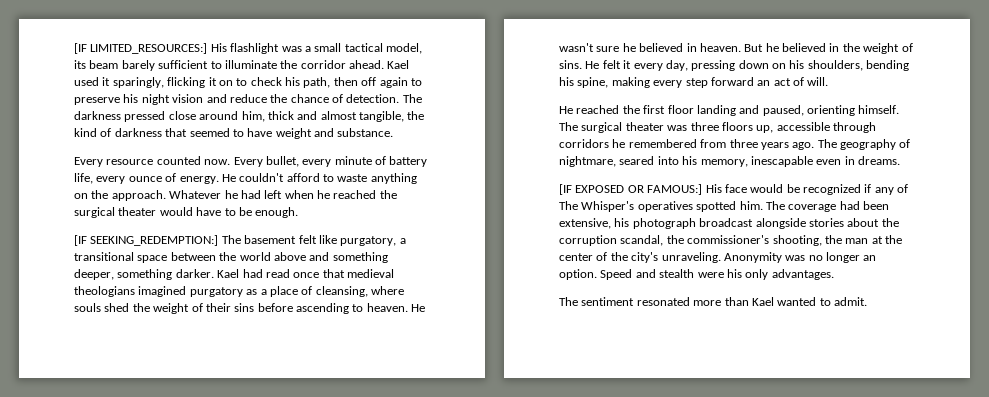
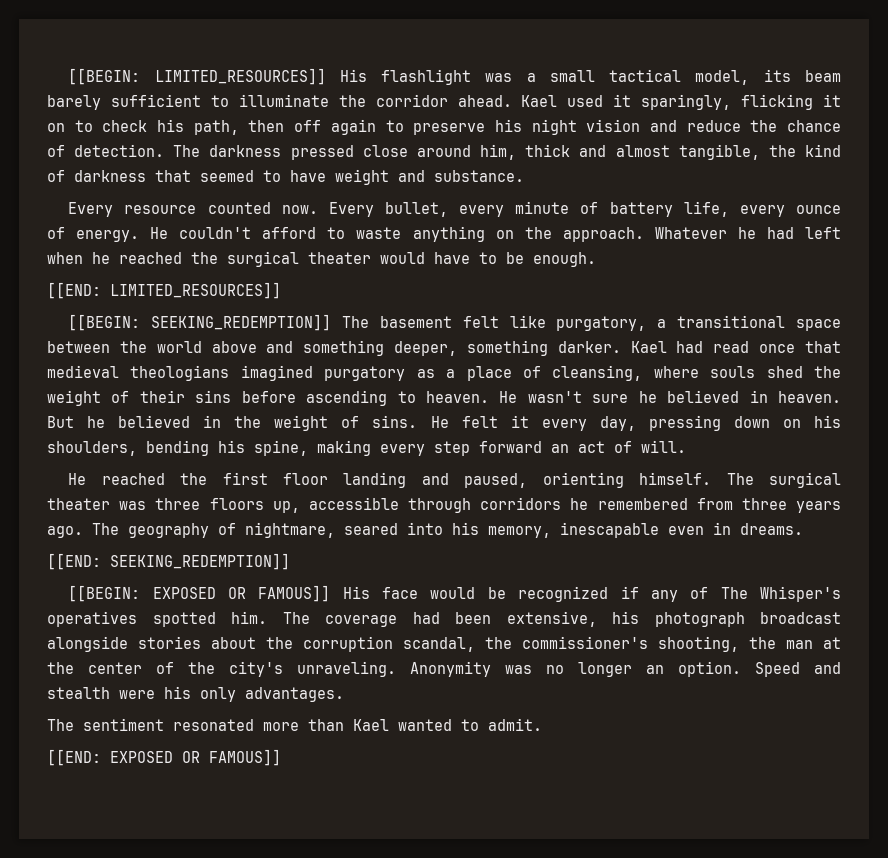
- [IF LIMITED_RESOURCES:] His flashlight was a small tactical model, its beam barely sufficient to illuminate the corridor ahead.
+ [[BEGIN: LIMITED_RESOURCES]] His flashlight was a small tactical model, its beam barely sufficient to illuminate the corridor ahead.
- [IF SEEKING_REDEMPTION:] The basement felt like purgatory, a transitional space between the world above and something deeper, something darker.
+ [[END: LIMITED_RESOURCES]]
+ [[BEGIN: SEEKING_REDEMPTION]] The basement felt like purgatory, a transitional space between the world above and something deeper, something darker.
- [IF EXPOSED OR FAMOUS:] His face would be recognized if any of The Whisper's operatives spotted him.
+ [[END: SEEKING_REDEMPTION]]
+ [[BEGIN: EXPOSED OR FAMOUS]] His face would be recognized if any of The Whisper's operatives spotted him.
+ [[END: EXPOSED OR FAMOUS]]

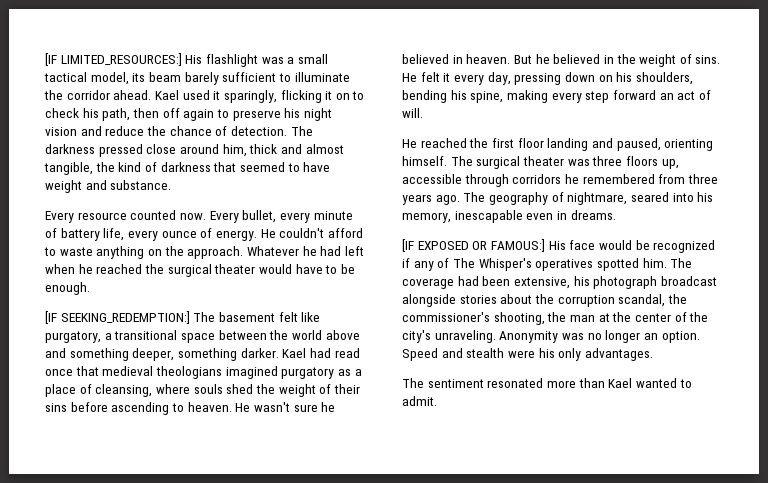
- [[BEGIN: LIMITED_RESOURCES]] His flashlight was a small tactical model, its beam barely sufficient to illuminate the corridor ahead.
+ [IF LIMITED_RESOURCES:] His flashlight was a small tactical model, its beam barely sufficient to illuminate the corridor ahead.
- [[END: LIMITED_RESOURCES]]
- [[BEGIN: SEEKING_REDEMPTION]] The basement felt like purgatory, a transitional space between the world above and something deeper, something darker.
+ [IF SEEKING_REDEMPTION:] The basement felt like purgatory, a transitional space between the world above and something deeper, something darker.
- [[END: SEEKING_REDEMPTION]]
- [[BEGIN: EXPOSED OR FAMOUS]] His face would be recognized if any of The Whisper's operatives spotted him.
+ [IF EXPOSED OR FAMOUS:] His face would be recognized if any of The Whisper's operatives spotted him.
- [[END: EXPOSED OR FAMOUS]]

